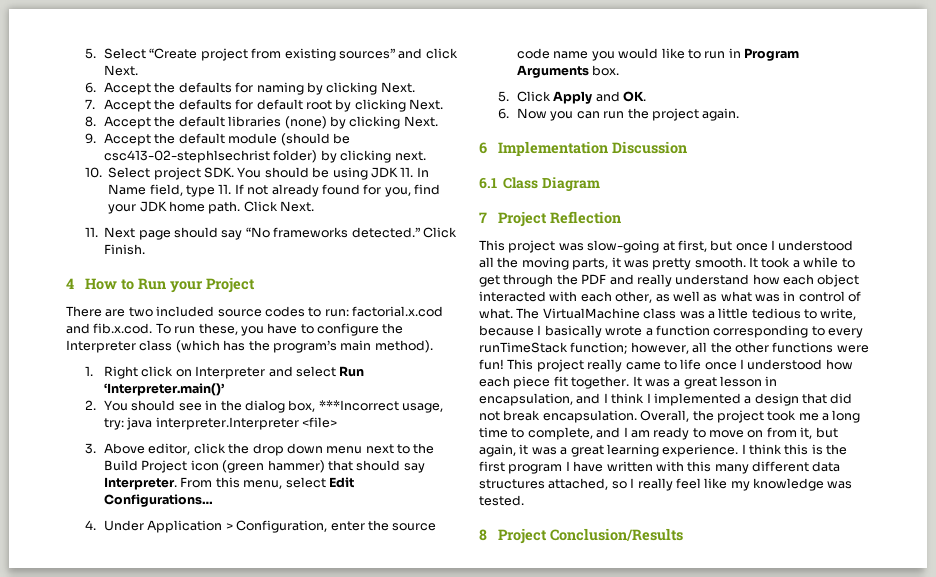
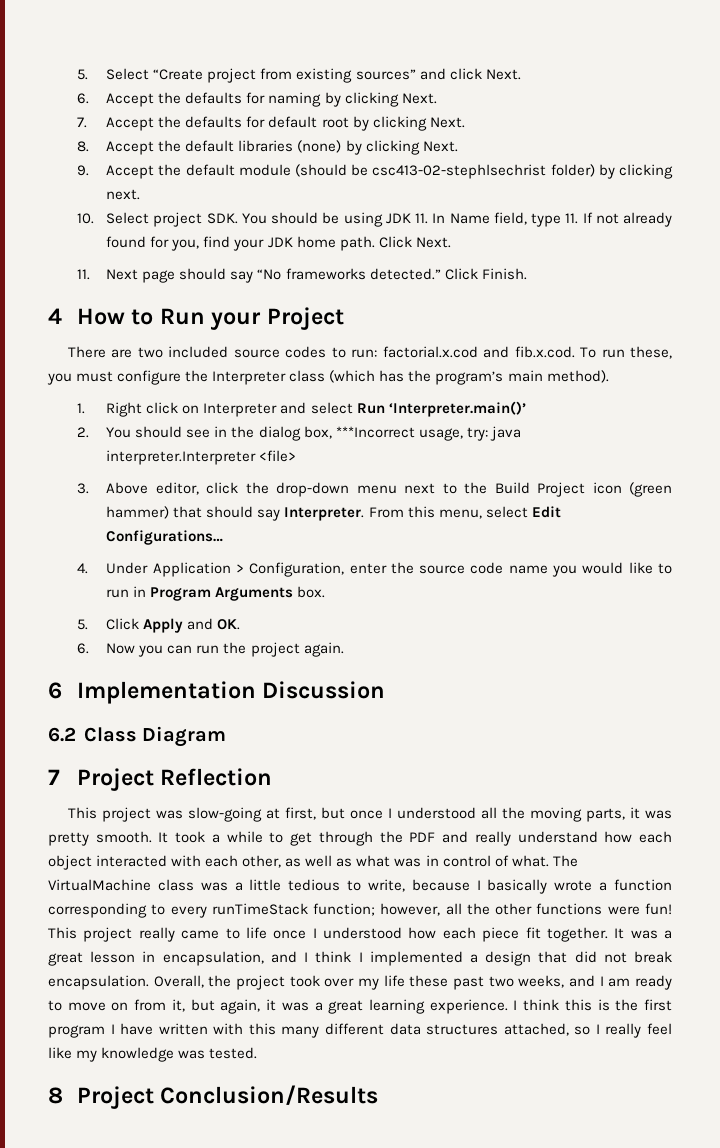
- There are two included source codes to run: factorial.x.cod and fib.x.cod. To run these, you have to configure the Interpreter class (which has the program’s main method).
+ There are two included source codes to run: factorial.x.cod and fib.x.cod. To run these, you must configure the Interpreter class (which has the program’s main method).
- 3. Above editor, click the drop down menu next to the Build Project icon (green hammer) that should say Interpreter.
+ 3. Above editor, click the drop-down menu next to the Build Project icon (green hammer) that should say Interpreter.
- 6.1 Class Diagram
+ 6.2 Class Diagram
- Overall, the project took me a long time to complete, and I am ready to move on from it, but again, it was a great learning experience.
+ Overall, the project took over my life these past two weeks, and I am ready to move on from it, but again, it was a great learning experience.

